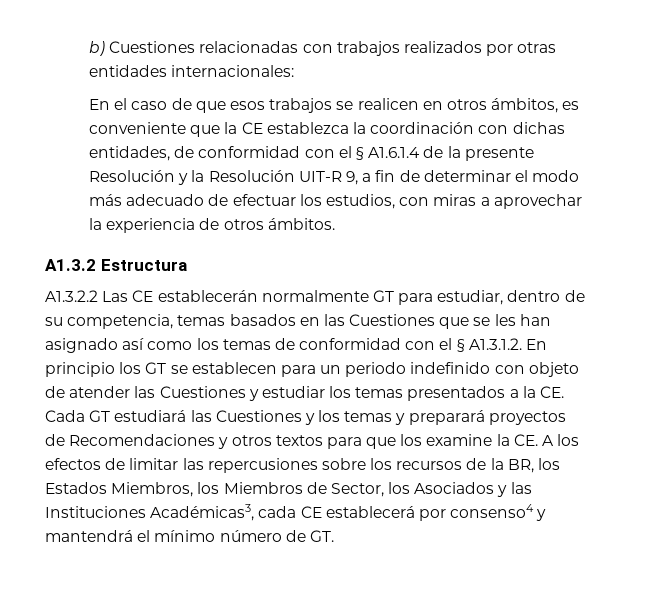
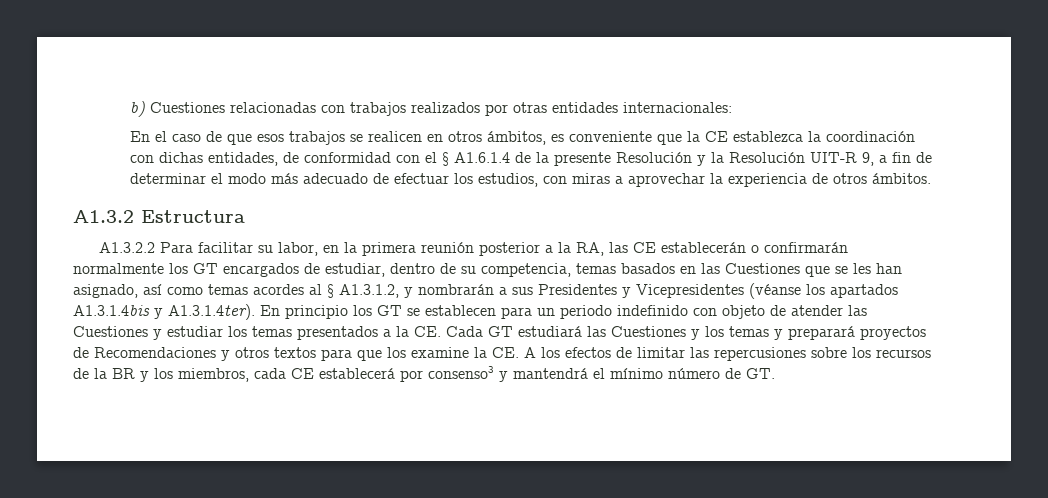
- A1.3.2.2 Las CE establecerán normalmente GT para estudiar, dentro de su competencia, temas basados en las Cuestiones que se les han asignado así como los temas de conformidad con el § A1.3.1.2. En principio los GT se establecen para un periodo indefinido con objeto de atender las Cuestiones y estudiar los temas presentados a la CE. Cada GT estudiará las Cuestiones y los temas y preparará proyectos de Recomendaciones y otros textos para que los examine la CE. A los efectos de limitar las repercusiones sobre los recursos de la BR, los Estados Miembros, los Miembros de Sector, los Asociados y las Instituciones Académicas3, cada CE establecerá por consenso4 y mantendrá el mínimo número de GT.
+ A1.3.2.2 Para facilitar su labor, en la primera reunión posterior a la RA, las CE establecerán o confirmarán normalmente los GT encargados de estudiar, dentro de su competencia, temas basados en las Cuestiones que se les han asignado, así como temas acordes al § A1.3.1.2, y nombrarán a sus Presidentes y Vicepresidentes (véanse los apartados A1.3.1.4bis y A1.3.1.4ter). En principio los GT se establecen para un periodo indefinido con objeto de atender las Cuestiones y estudiar los temas presentados a la CE. Cada GT estudiará las Cuestiones y los temas y preparará proyectos de Recomendaciones y otros textos para que los examine la CE. A los efectos de limitar las repercusiones sobre los recursos de la BR y los miembros, cada CE establecerá por consenso3 y mantendrá el mínimo número de GT.

